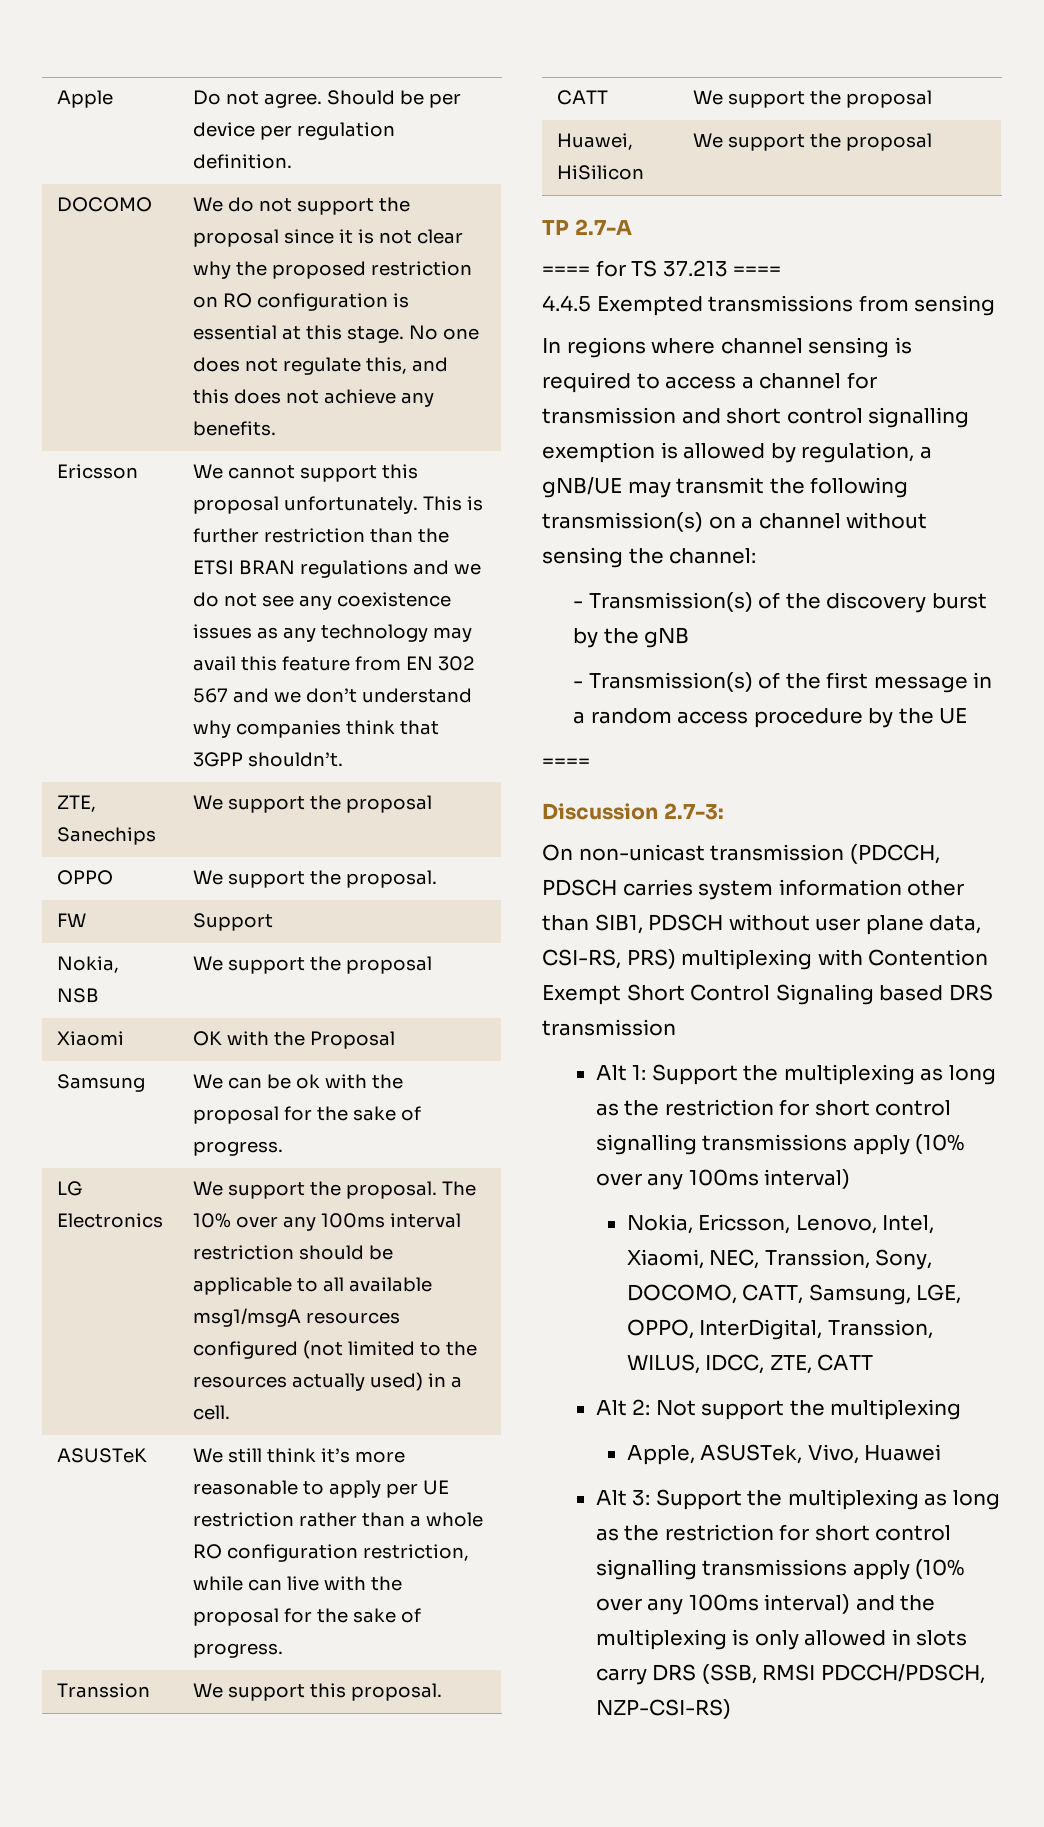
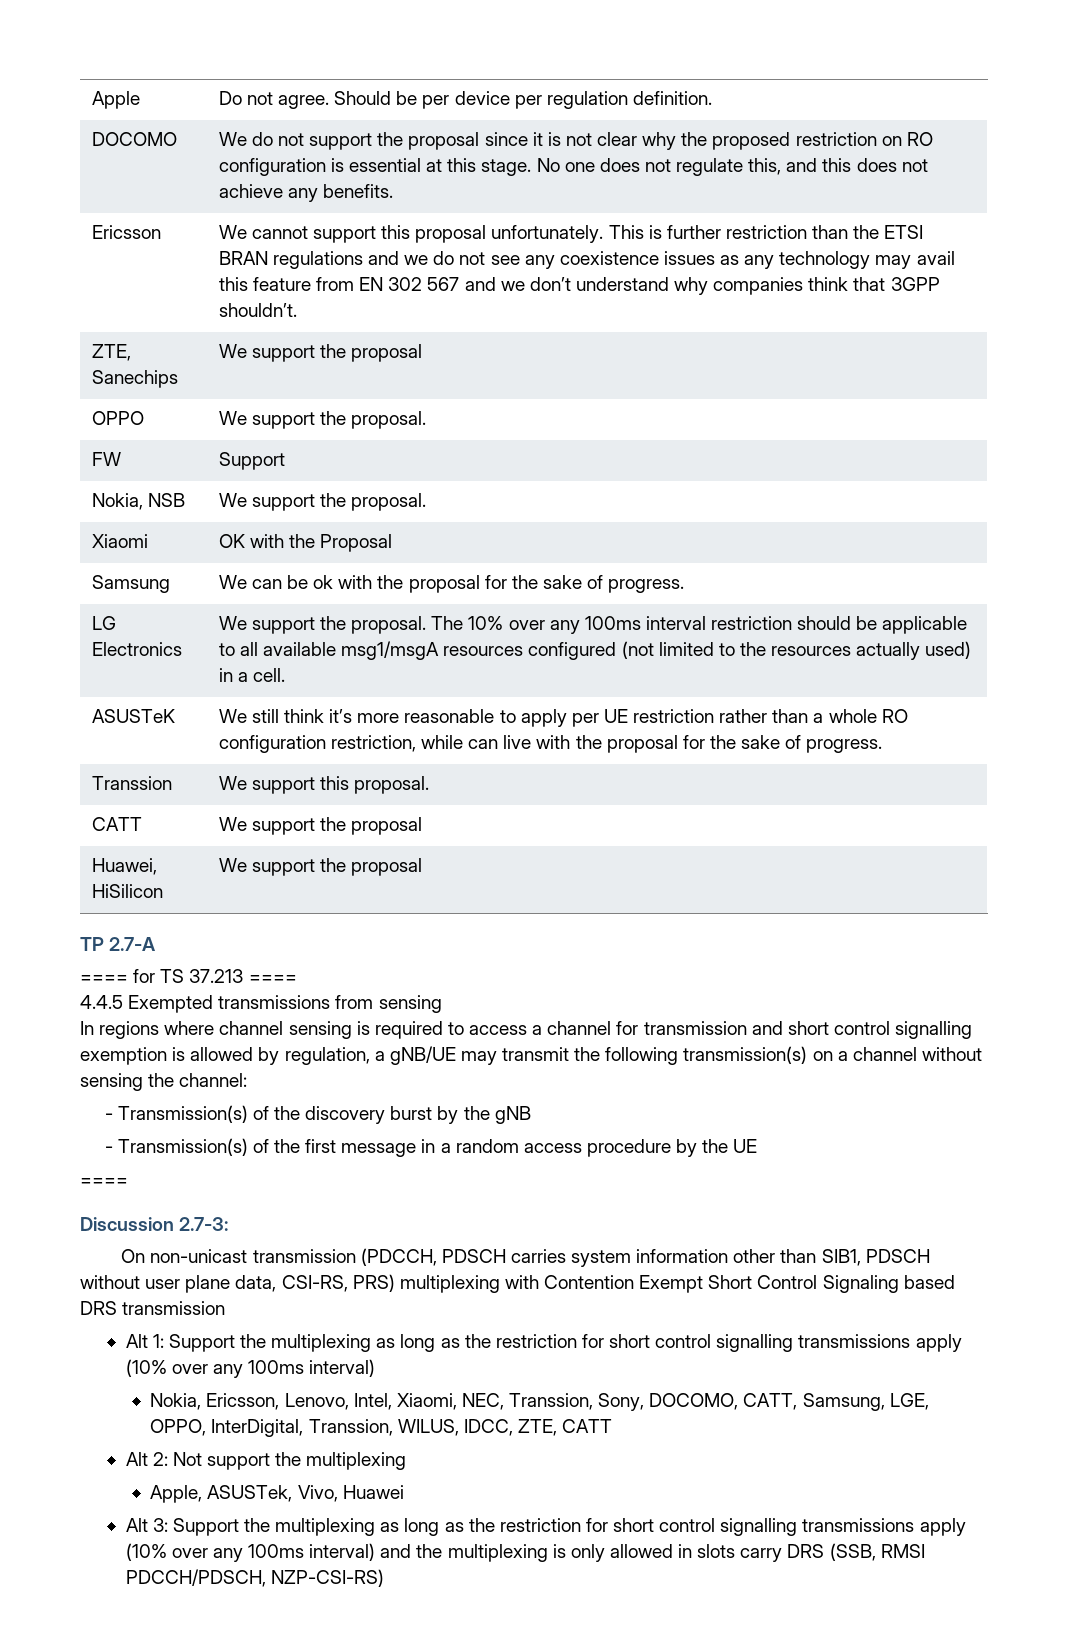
- Nokia, NSB | We support the proposal
+ Nokia, NSB | We support the proposal.

